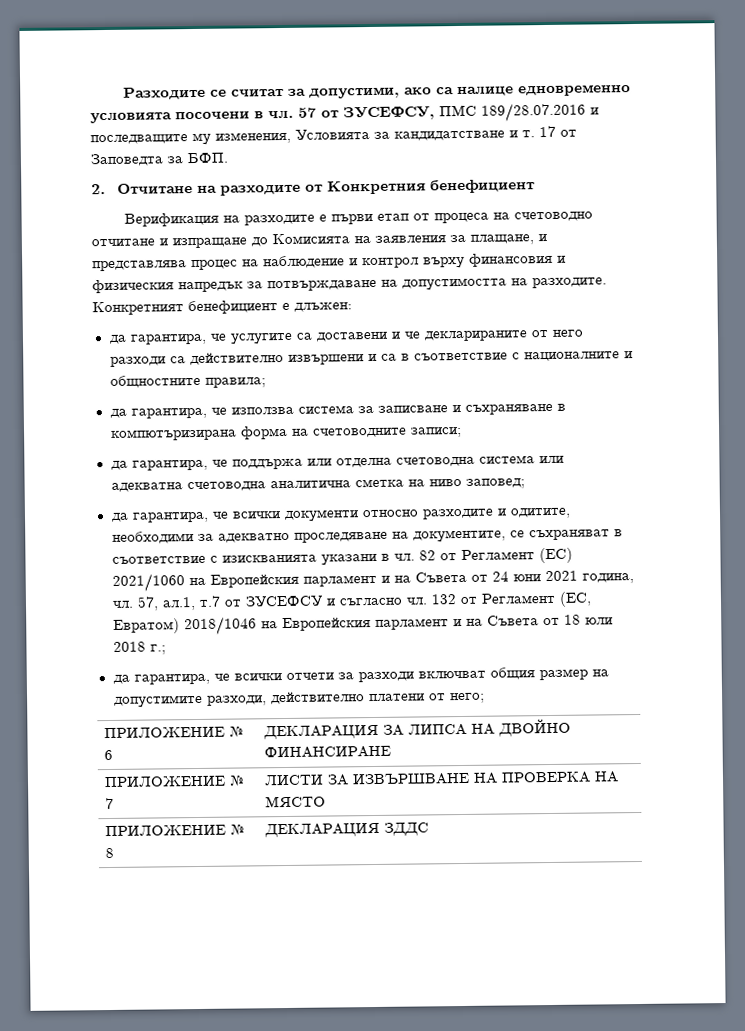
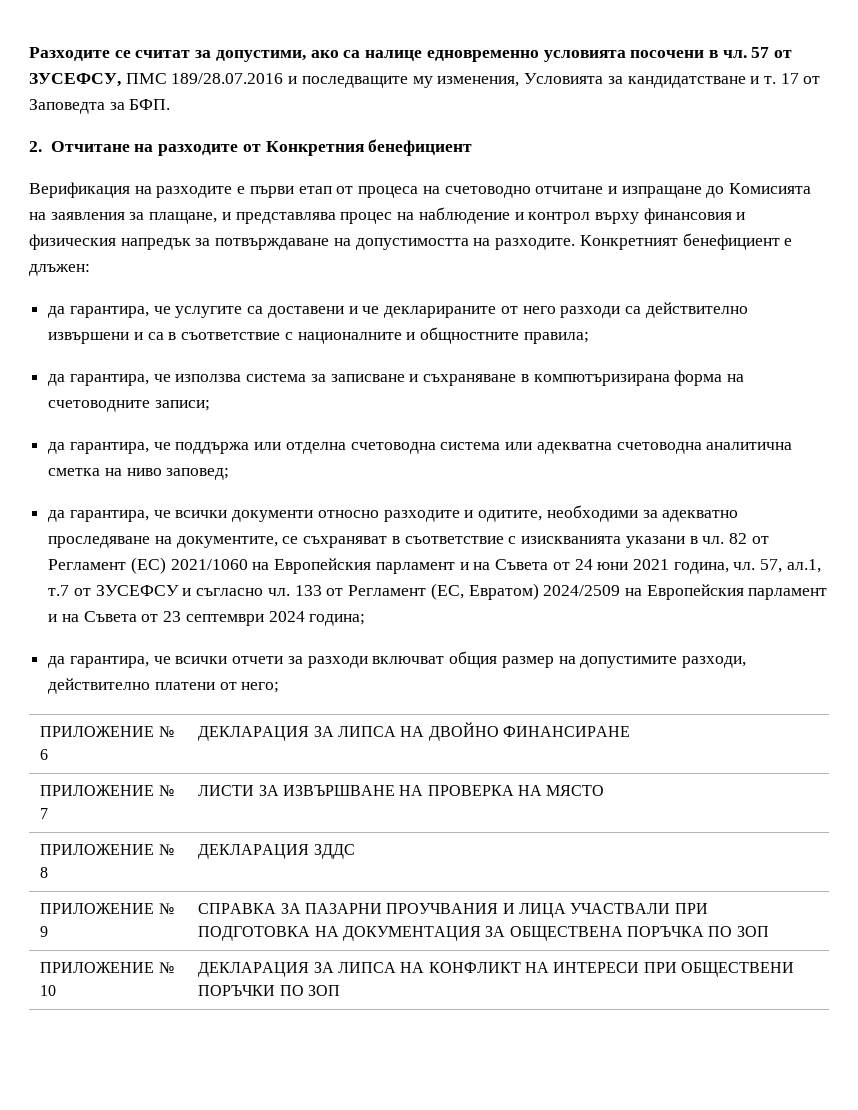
- 132 от Регламент (ЕС, Евратом) 2018/1046 на Европейския парламент и на Съвета от 18 юли 2018 г.;
+ 133 от Регламент (ЕС, Евратом) 2024/2509 на Европейския парламент и на Съвета от 23 септември 2024 година;
+ ПРИЛОЖЕНИЕ № 9 | СПРАВКА ЗА ПАЗАРНИ ПРОУЧВАНИЯ И ЛИЦА УЧАСТВАЛИ ПРИ ПОДГОТОВКА НА ДОКУМЕНТАЦИЯ ЗА ОБЩЕСТВЕНА ПОРЪЧКА ПО ЗОП
+ ПРИЛОЖЕНИЕ № 10 | ДЕКЛАРАЦИЯ ЗА ЛИПСА НА КОНФЛИКТ НА ИНТЕРЕСИ ПРИ ОБЩЕСТВЕНИ ПОРЪЧКИ ПО ЗОП

